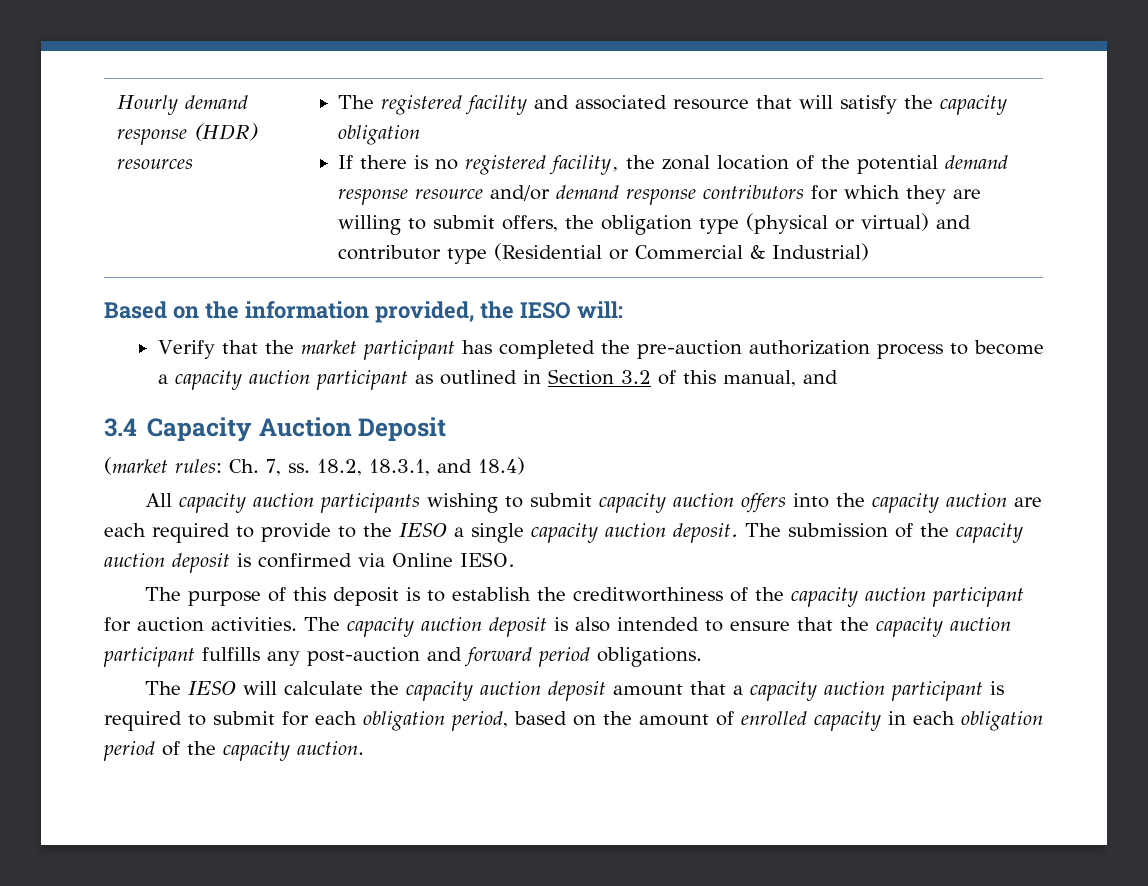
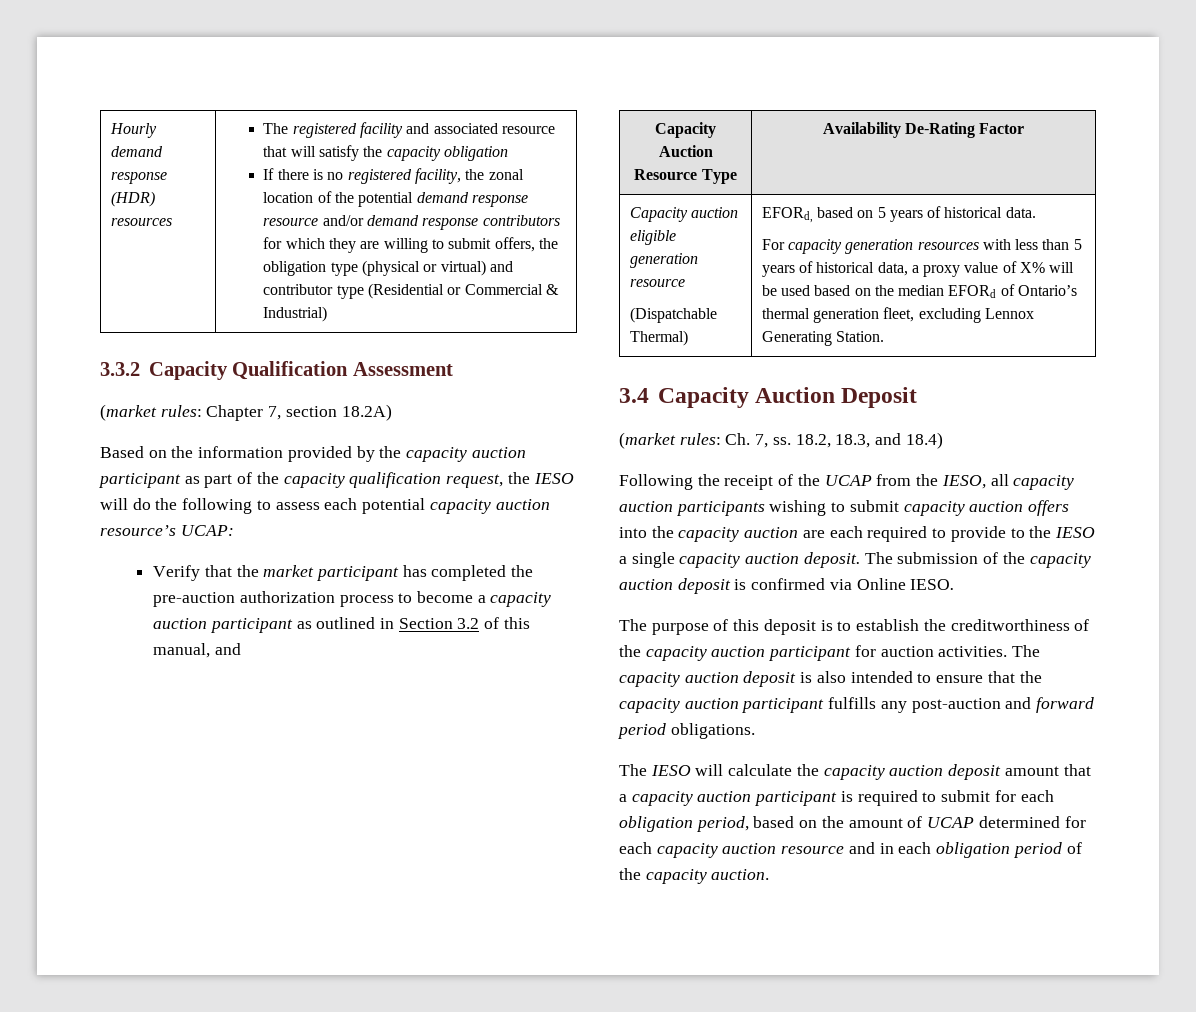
- Based on the information provided, the IESO will:
+ 3.3.2 Capacity Qualification Assessment
+ (market rules: Chapter 7, section 18.2A)
+ Based on the information provided by the capacity auction participant as part of the capacity qualification request, the IESO will do the following to assess each potential capacity auction resource’s UCAP:
+ Capacity Auction Resource Type | Availability De-Rating Factor
+ Capacity auction eligible generation resource
+ (Dispatchable Thermal) | EFORd, based on 5 years of historical data.
+ For capacity generation resources with less than 5 years of historical data, a proxy value of X% will be used based on the median EFORd of Ontario’s thermal generation fleet, excluding Lennox Generating Station.
- 18.2, 18.3.1, and 18.4)
+ 18.2, 18.3, and 18.4)
- All capacity auction participants wishing to submit capacity auction offers into the capacity auction are each required to provide to the IESO a single capacity auction deposit.
+ Following the receipt of the UCAP from the IESO, all capacity auction participants wishing to submit capacity auction offers into the capacity auction are each required to provide to the IESO a single capacity auction deposit.
- The IESO will calculate the capacity auction deposit amount that a capacity auction participant is required to submit for each obligation period, based on the amount of enrolled capacity in each obligation period of the capacity auction.
+ The IESO will calculate the capacity auction deposit amount that a capacity auction participant is required to submit for each obligation period, based on the amount of UCAP determined for each capacity auction resource and in each obligation period of the capacity auction.

